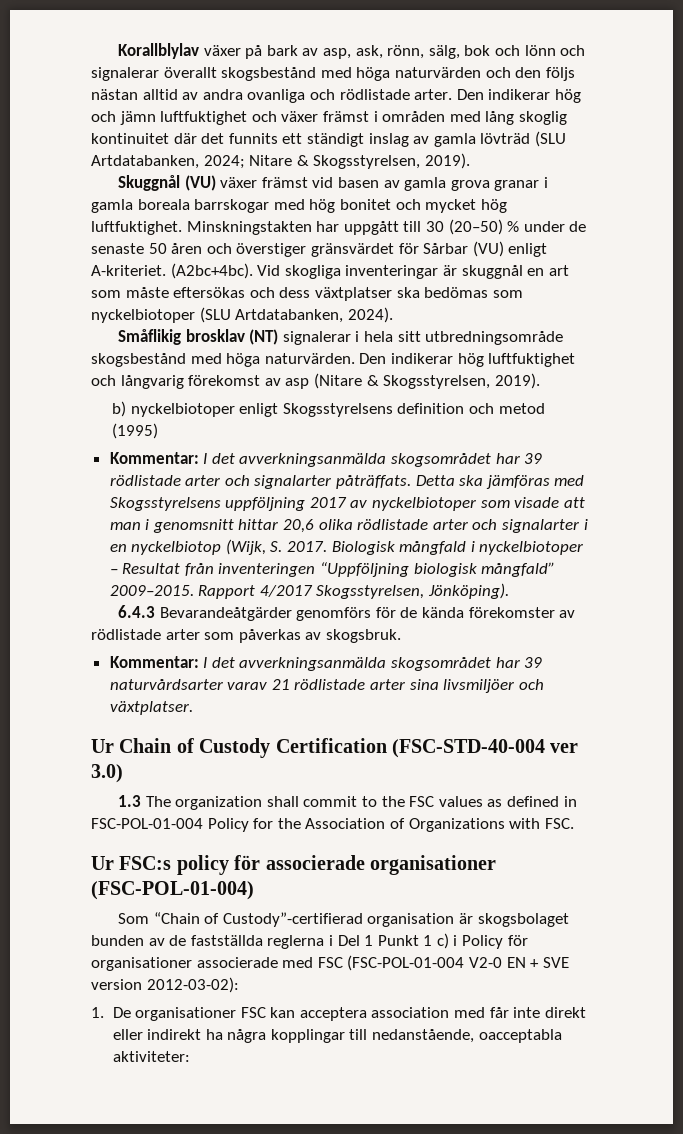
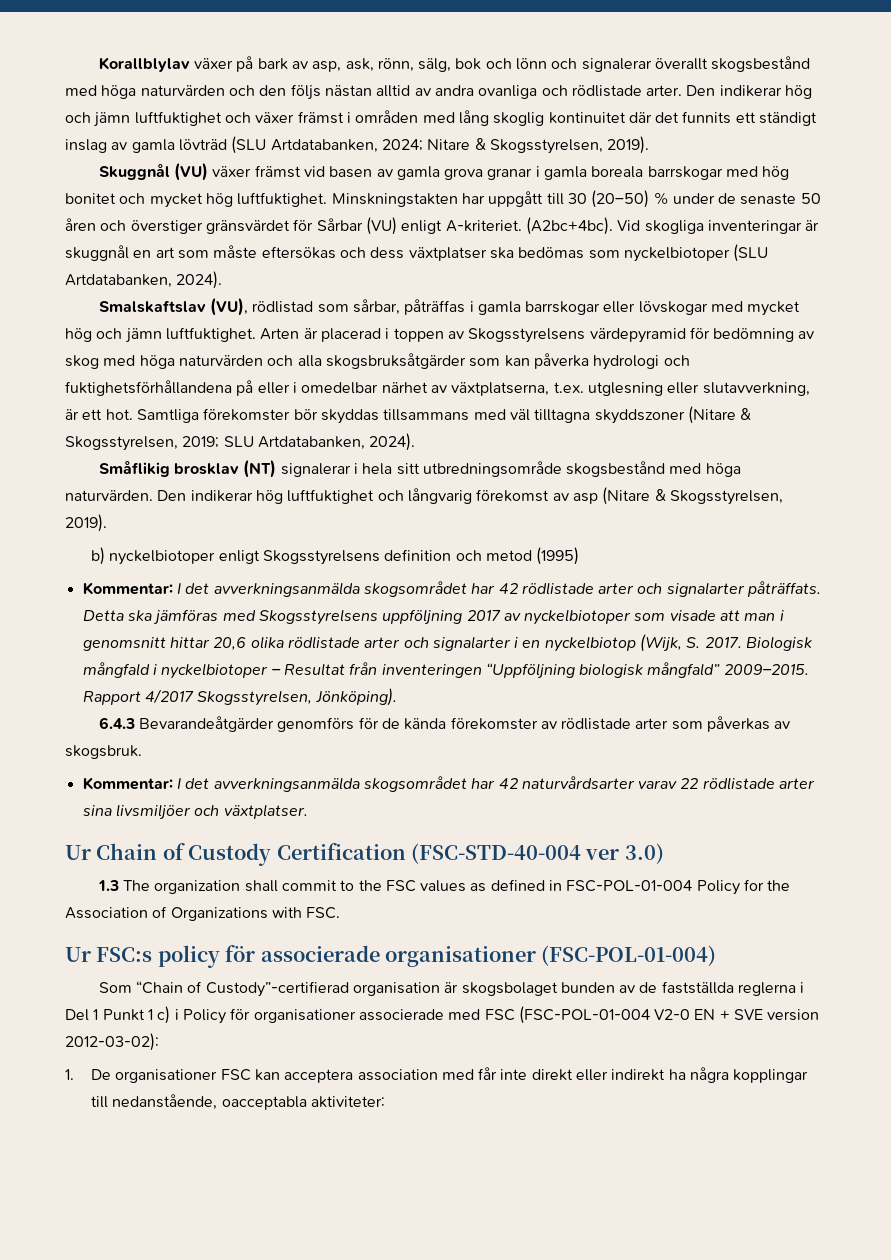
+ Smalskaftslav (VU), rödlistad som sårbar, påträffas i gamla barrskogar eller lövskogar med mycket hög och jämn luftfuktighet. Arten är placerad i toppen av Skogsstyrelsens värdepyramid för bedömning av skog med höga naturvärden och alla skogsbruksåtgärder som kan påverka hydrologi och fuktighetsförhållandena på eller i omedelbar närhet av växtplatserna, t.ex. utglesning eller slutavverkning, är ett hot. Samtliga förekomster bör skyddas tillsammans med väl tilltagna skyddszoner (Nitare & Skogsstyrelsen, 2019; SLU Artdatabanken, 2024).
- Kommentar: I det avverkningsanmälda skogsområdet har 39 rödlistade arter och signalarter påträffats.
+ Kommentar: I det avverkningsanmälda skogsområdet har 42 rödlistade arter och signalarter påträffats.
- Kommentar: I det avverkningsanmälda skogsområdet har 39 naturvårdsarter varav 21 rödlistade arter sina livsmiljöer och växtplatser.
+ Kommentar: I det avverkningsanmälda skogsområdet har 42 naturvårdsarter varav 22 rödlistade arter sina livsmiljöer och växtplatser.

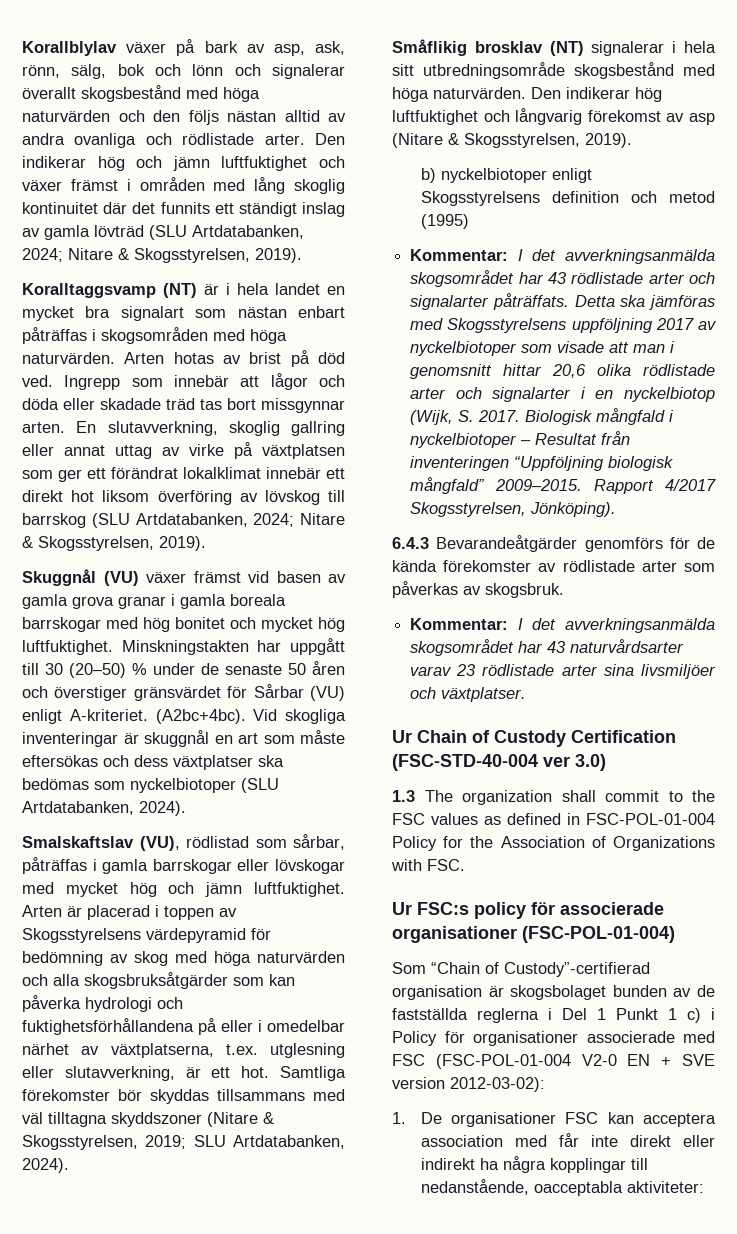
+ Koralltaggsvamp (NT) är i hela landet en mycket bra signalart som nästan enbart påträffas i skogsområden med höga naturvärden. Arten hotas av brist på död ved. Ingrepp som innebär att lågor och döda eller skadade träd tas bort missgynnar arten. En slutavverkning, skoglig gallring eller annat uttag av virke på växtplatsen som ger ett förändrat lokalklimat innebär ett direkt hot liksom överföring av lövskog till barrskog (SLU Artdatabanken, 2024; Nitare & Skogsstyrelsen, 2019).
- Kommentar: I det avverkningsanmälda skogsområdet har 42 rödlistade arter och signalarter påträffats.
+ Kommentar: I det avverkningsanmälda skogsområdet har 43 rödlistade arter och signalarter påträffats.
- Kommentar: I det avverkningsanmälda skogsområdet har 42 naturvårdsarter varav 22 rödlistade arter sina livsmiljöer och växtplatser.
+ Kommentar: I det avverkningsanmälda skogsområdet har 43 naturvårdsarter varav 23 rödlistade arter sina livsmiljöer och växtplatser.

